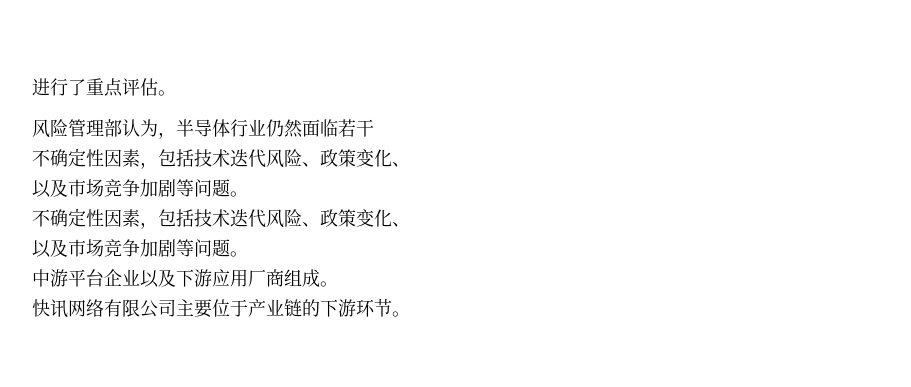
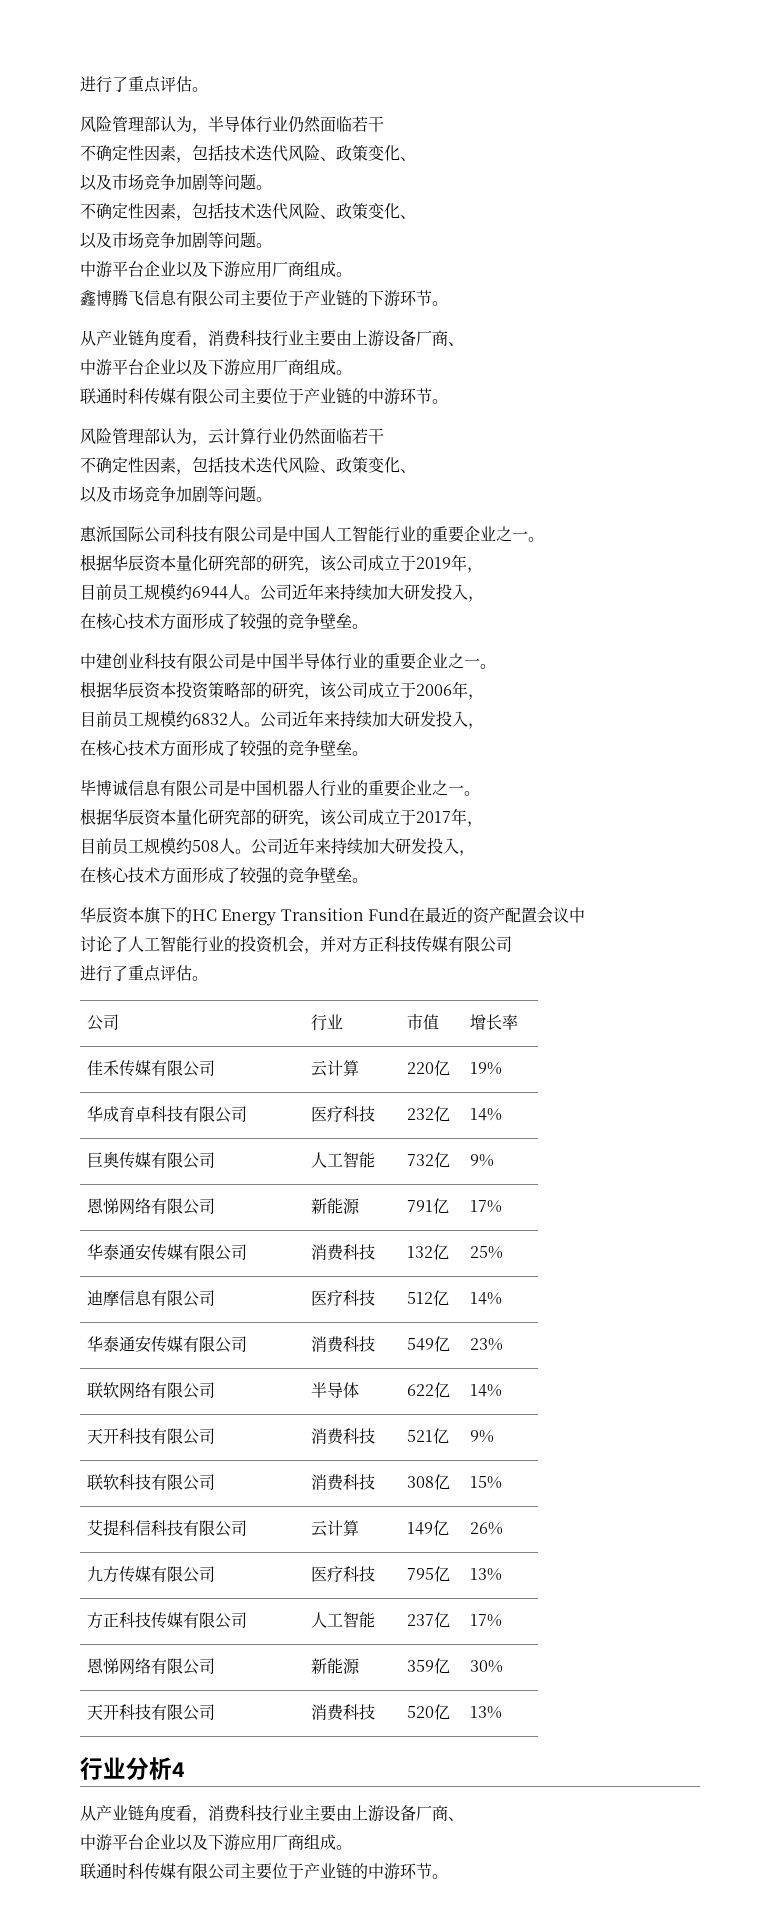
- 快讯网络有限公司主要位于产业链的下游环节。
+ 鑫博腾飞信息有限公司主要位于产业链的下游环节。
+ 从产业链角度看，消费科技行业主要由上游设备厂商、
+ 中游平台企业以及下游应用厂商组成。
+ 联通时科传媒有限公司主要位于产业链的中游环节。
+ 风险管理部认为，云计算行业仍然面临若干
+ 不确定性因素，包括技术迭代风险、政策变化、
+ 以及市场竞争加剧等问题。
+ 惠派国际公司科技有限公司是中国人工智能行业的重要企业之一。
+ 根据华辰资本量化研究部的研究，该公司成立于2019年，
+ 目前员工规模约6944人。公司近年来持续加大研发投入，
+ 在核心技术方面形成了较强的竞争壁垒。
+ 中建创业科技有限公司是中国半导体行业的重要企业之一。
+ 根据华辰资本投资策略部的研究，该公司成立于2006年，
+ 目前员工规模约6832人。公司近年来持续加大研发投入，
+ 在核心技术方面形成了较强的竞争壁垒。
+ 毕博诚信息有限公司是中国机器人行业的重要企业之一。
+ 根据华辰资本量化研究部的研究，该公司成立于2017年，
+ 目前员工规模约508人。公司近年来持续加大研发投入，
+ 在核心技术方面形成了较强的竞争壁垒。
+ 华辰资本旗下的HC Energy Transition Fund在最近的资产配置会议中
+ 讨论了人工智能行业的投资机会，并对方正科技传媒有限公司
+ 进行了重点评估。
+ 公司 | 行业 | 市值 | 增长率
+ 佳禾传媒有限公司 | 云计算 | 220亿 | 19%
+ 华成育卓科技有限公司 | 医疗科技 | 232亿 | 14%
+ 巨奥传媒有限公司 | 人工智能 | 732亿 | 9%
+ 恩悌网络有限公司 | 新能源 | 791亿 | 17%
+ 华泰通安传媒有限公司 | 消费科技 | 132亿 | 25%
+ 迪摩信息有限公司 | 医疗科技 | 512亿 | 14%
+ 华泰通安传媒有限公司 | 消费科技 | 549亿 | 23%
+ 联软网络有限公司 | 半导体 | 622亿 | 14%
+ 天开科技有限公司 | 消费科技 | 521亿 | 9%
+ 联软科技有限公司 | 消费科技 | 308亿 | 15%
+ 艾提科信科技有限公司 | 云计算 | 149亿 | 26%
+ 九方传媒有限公司 | 医疗科技 | 795亿 | 13%
+ 方正科技传媒有限公司 | 人工智能 | 237亿 | 17%
+ 恩悌网络有限公司 | 新能源 | 359亿 | 30%
+ 天开科技有限公司 | 消费科技 | 520亿 | 13%
+ 行业分析4
+ 从产业链角度看，消费科技行业主要由上游设备厂商、
+ 中游平台企业以及下游应用厂商组成。
+ 联通时科传媒有限公司主要位于产业链的中游环节。

